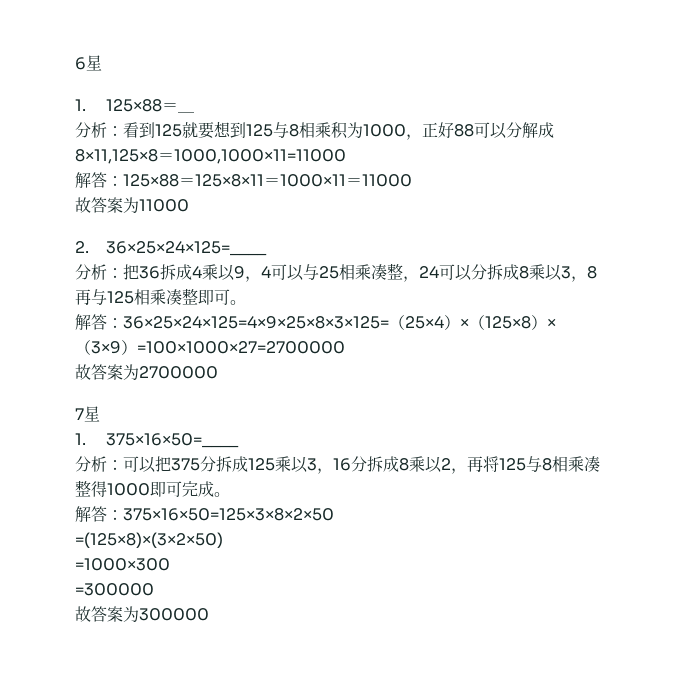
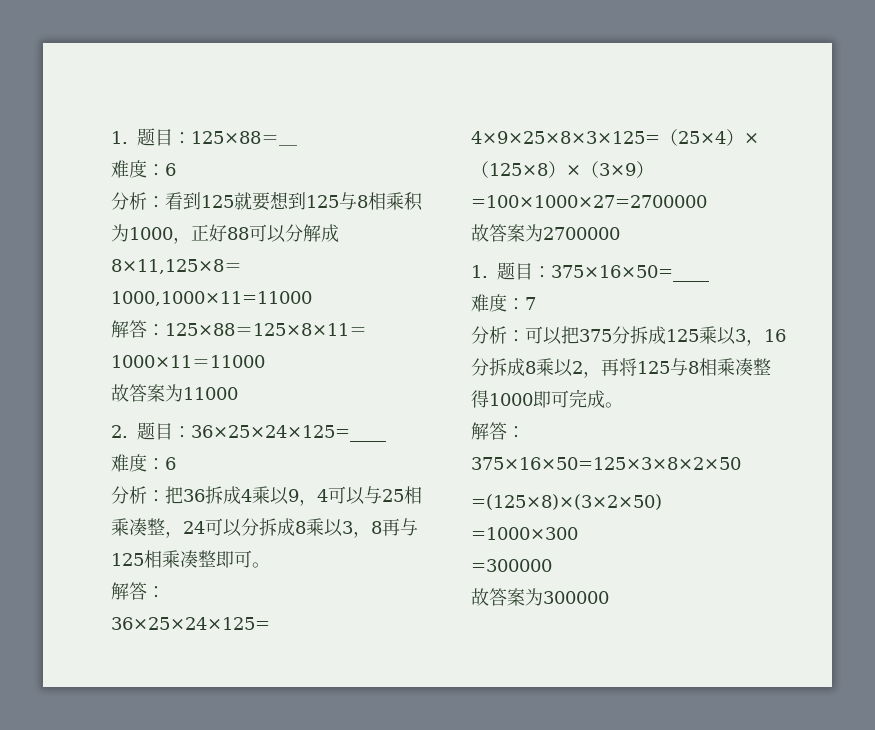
- 6星
- 1. 125×88＝＿
+ 1.题目：125×88＝＿
+ 难度：6
- 2. 36×25×24×125=____
+ 2.题目：36×25×24×125=____
+ 难度：6
- 7星
- 1. 375×16×50=____
+ 1.题目：375×16×50=____
+ 难度：7

